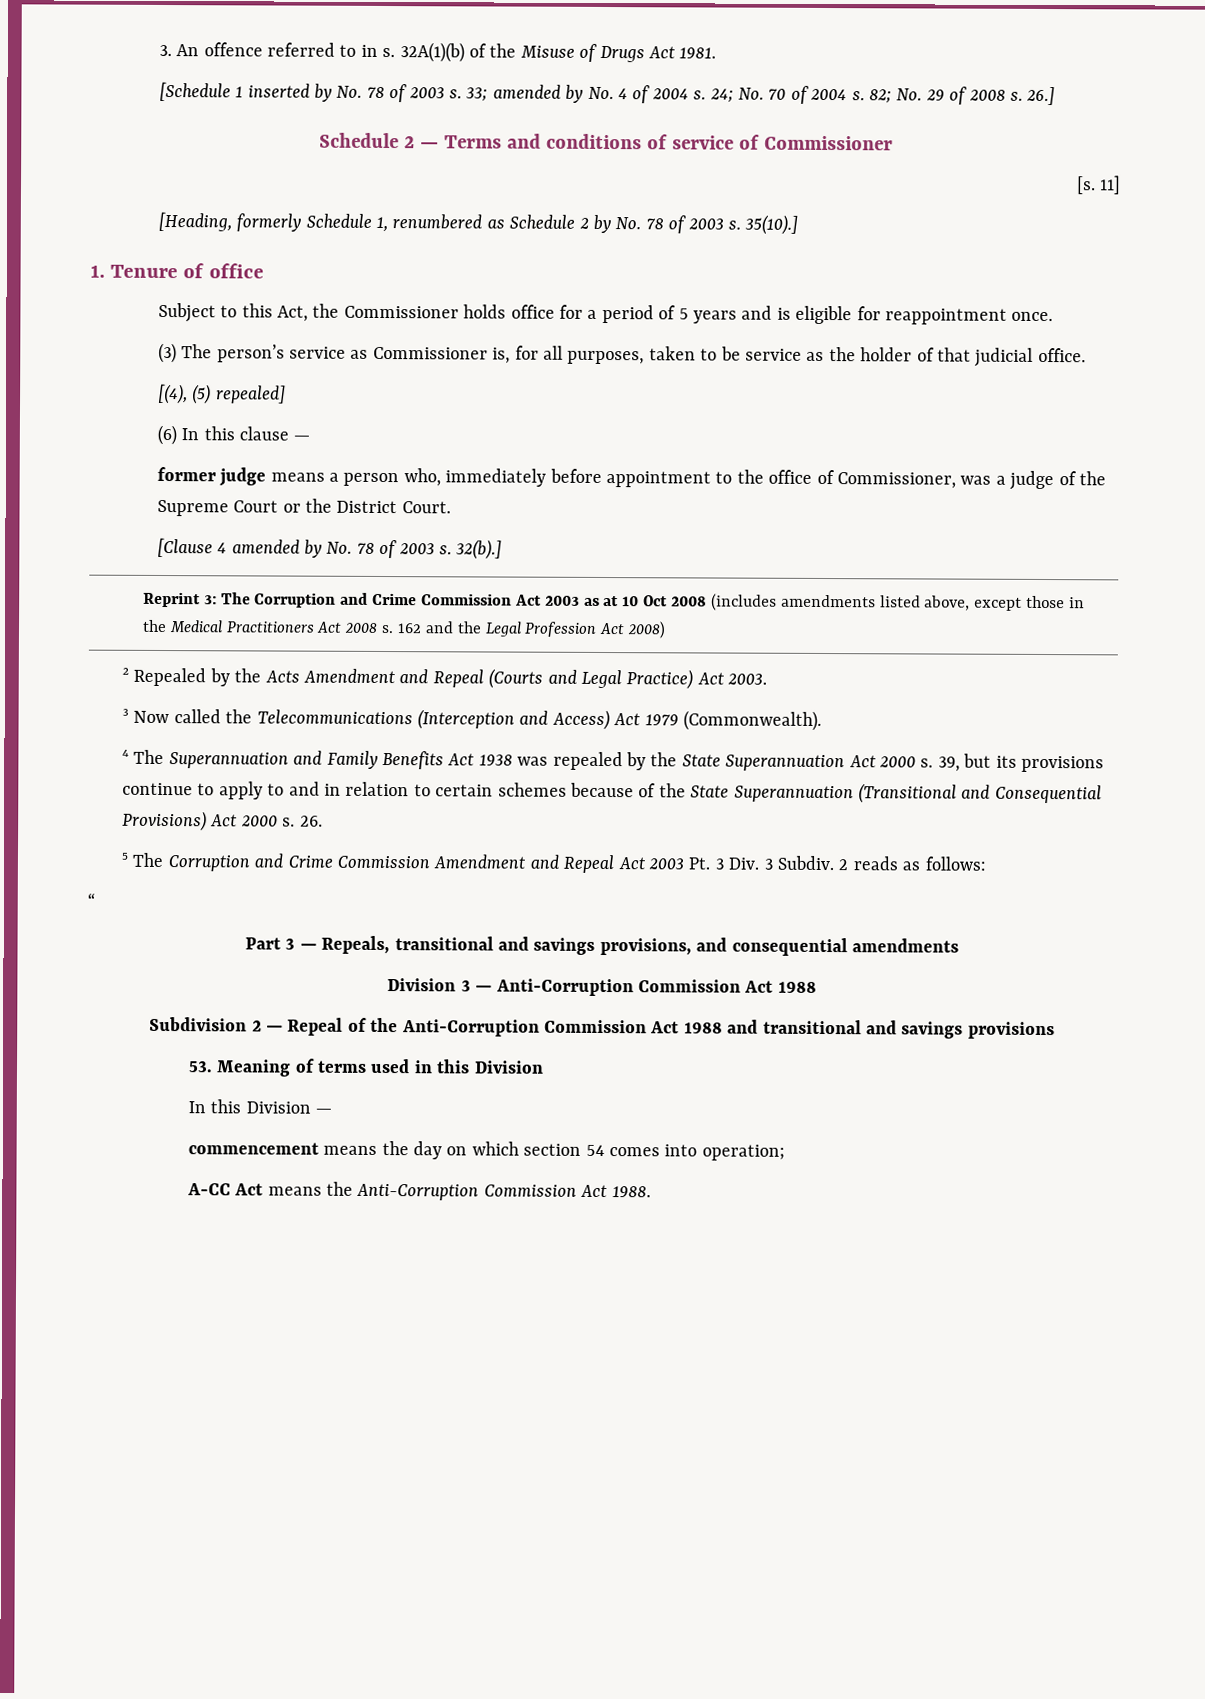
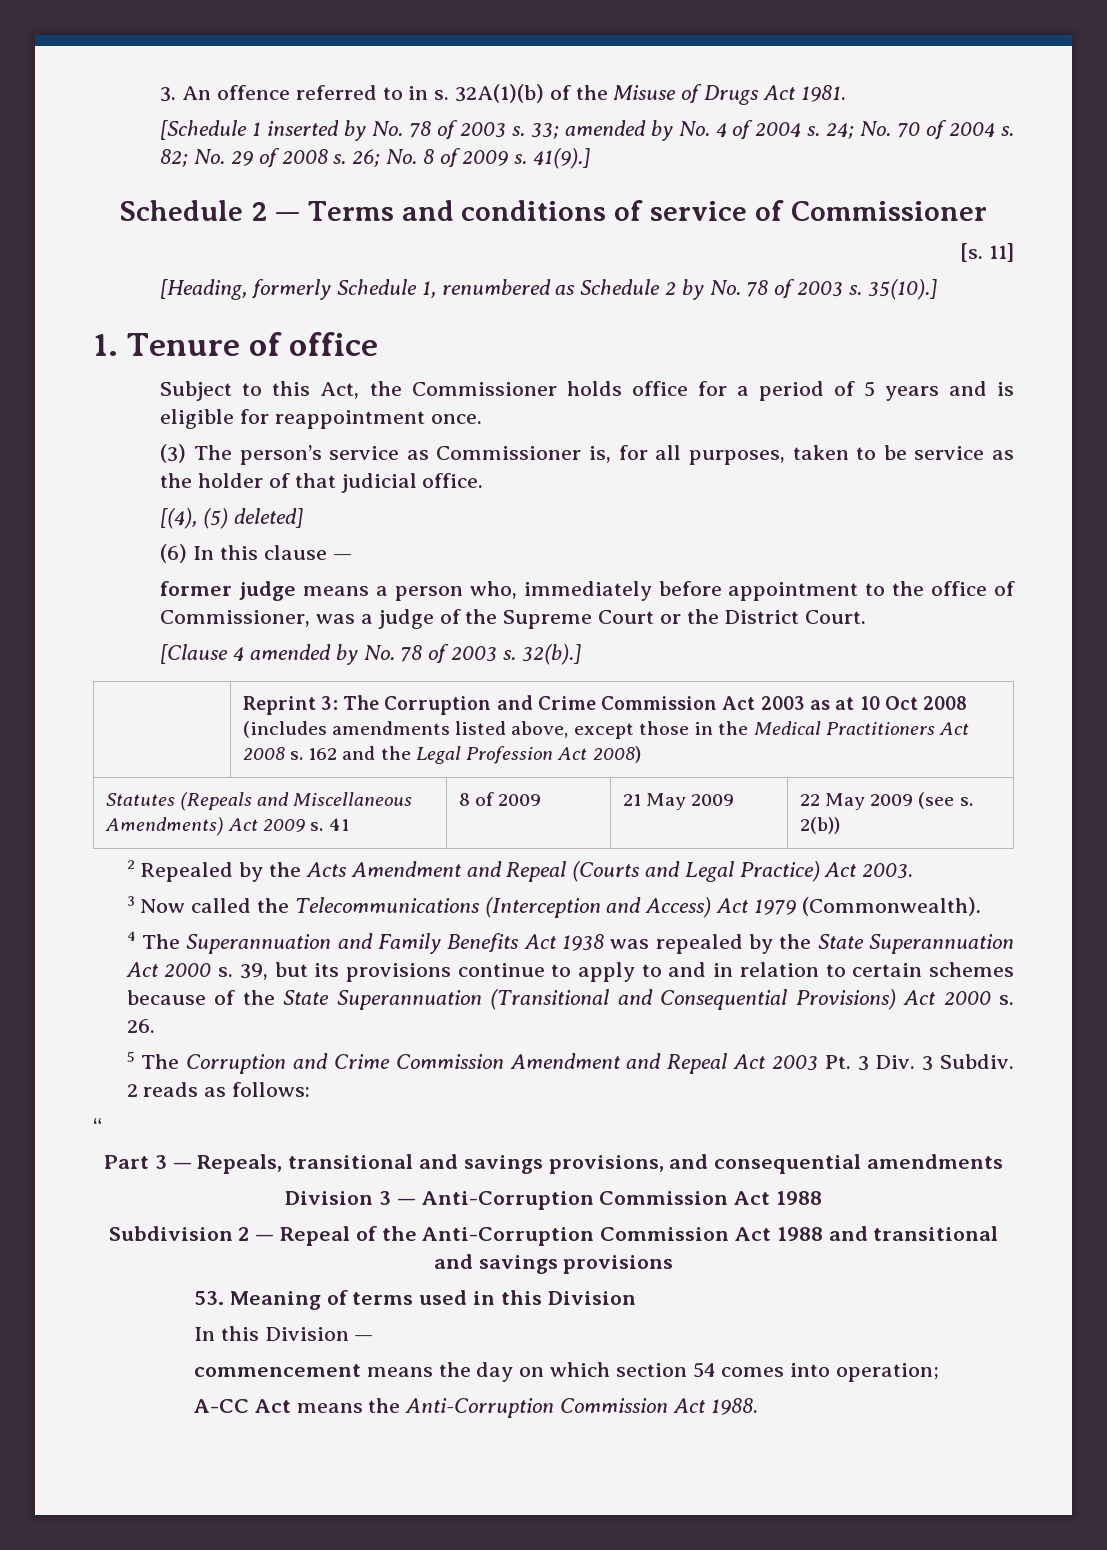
- 26.]
+ 26; No. 8 of 2009 s. 41(9).]
- [(4), (5) repealed]
+ [(4), (5) deleted]
+ Statutes (Repeals and Miscellaneous Amendments) Act 2009 s. 41 | 8 of 2009 | 21 May 2009 | 22 May 2009 (see s. 2(b))

